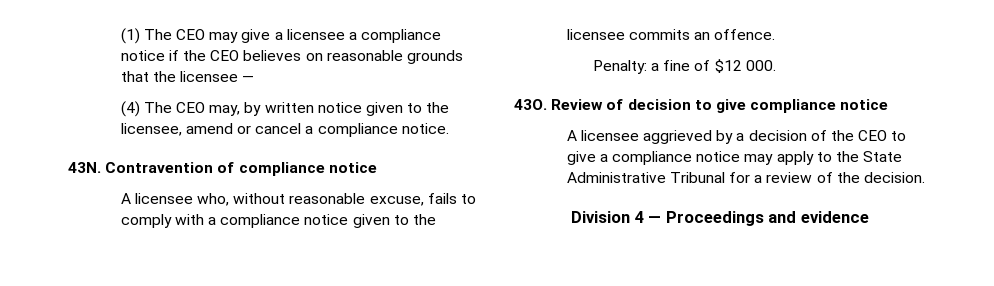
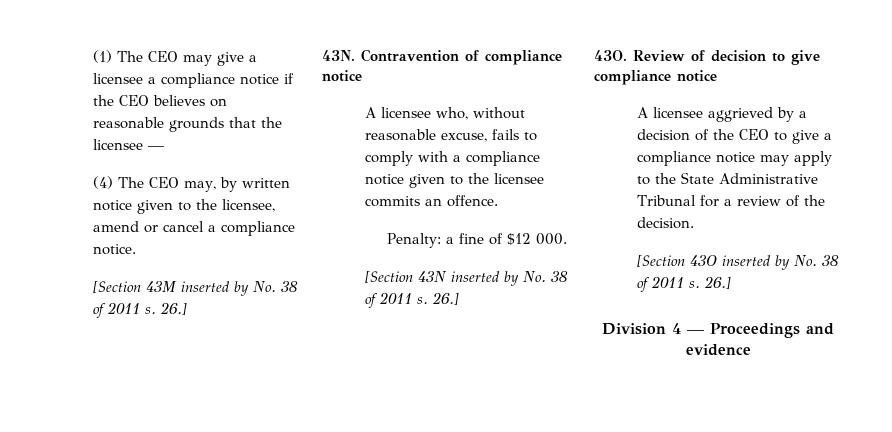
+ [Section 43M inserted by No. 38 of 2011 s. 26.]
+ [Section 43N inserted by No. 38 of 2011 s. 26.]
+ [Section 43O inserted by No. 38 of 2011 s. 26.]

